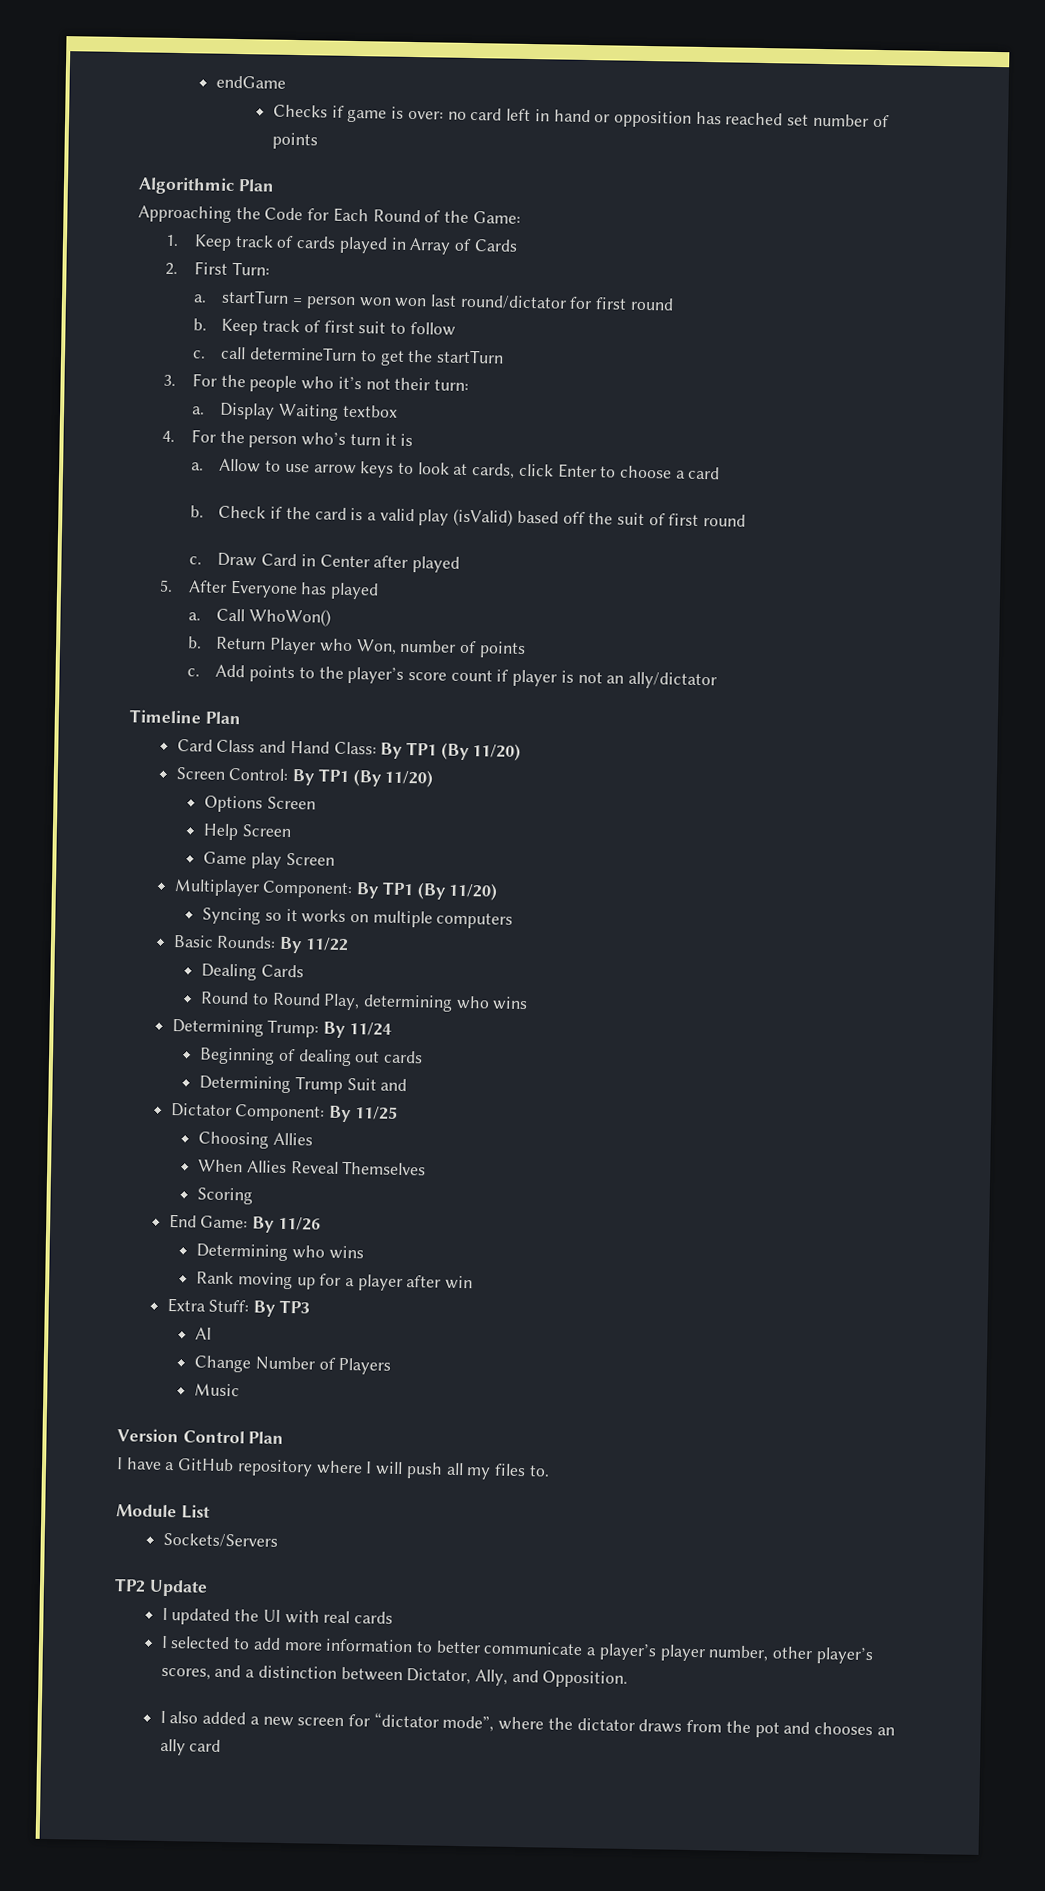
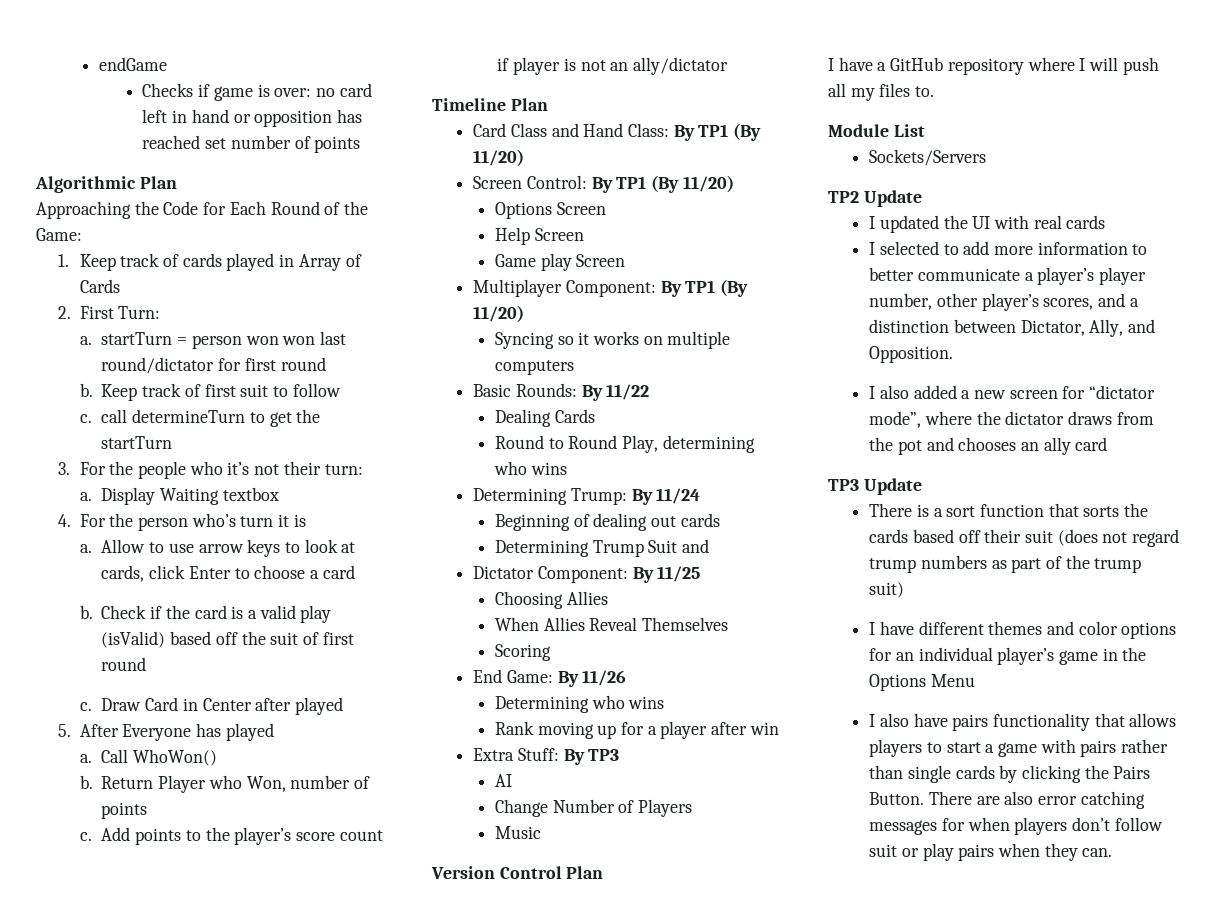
+ TP3 Update
+ There is a sort function that sorts the cards based off their suit (does not regard trump numbers as part of the trump suit)
+ I have different themes and color options for an individual player’s game in the Options Menu
+ I also have pairs functionality that allows players to start a game with pairs rather than single cards by clicking the Pairs Button. There are also error catching messages for when players don’t follow suit or play pairs when they can.

